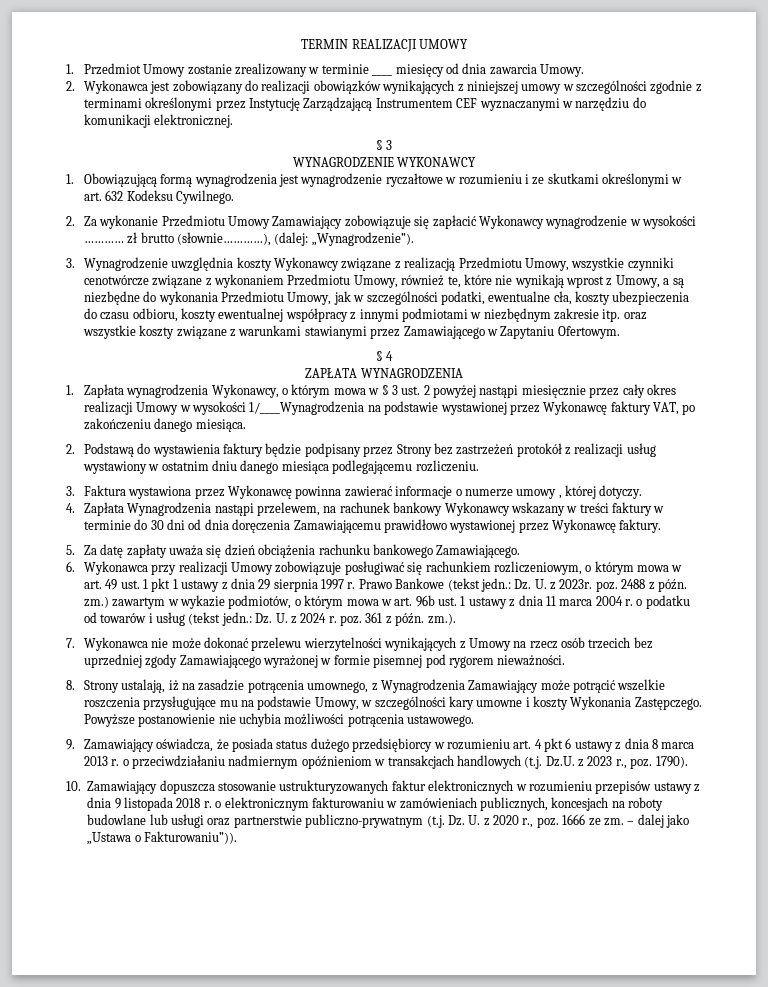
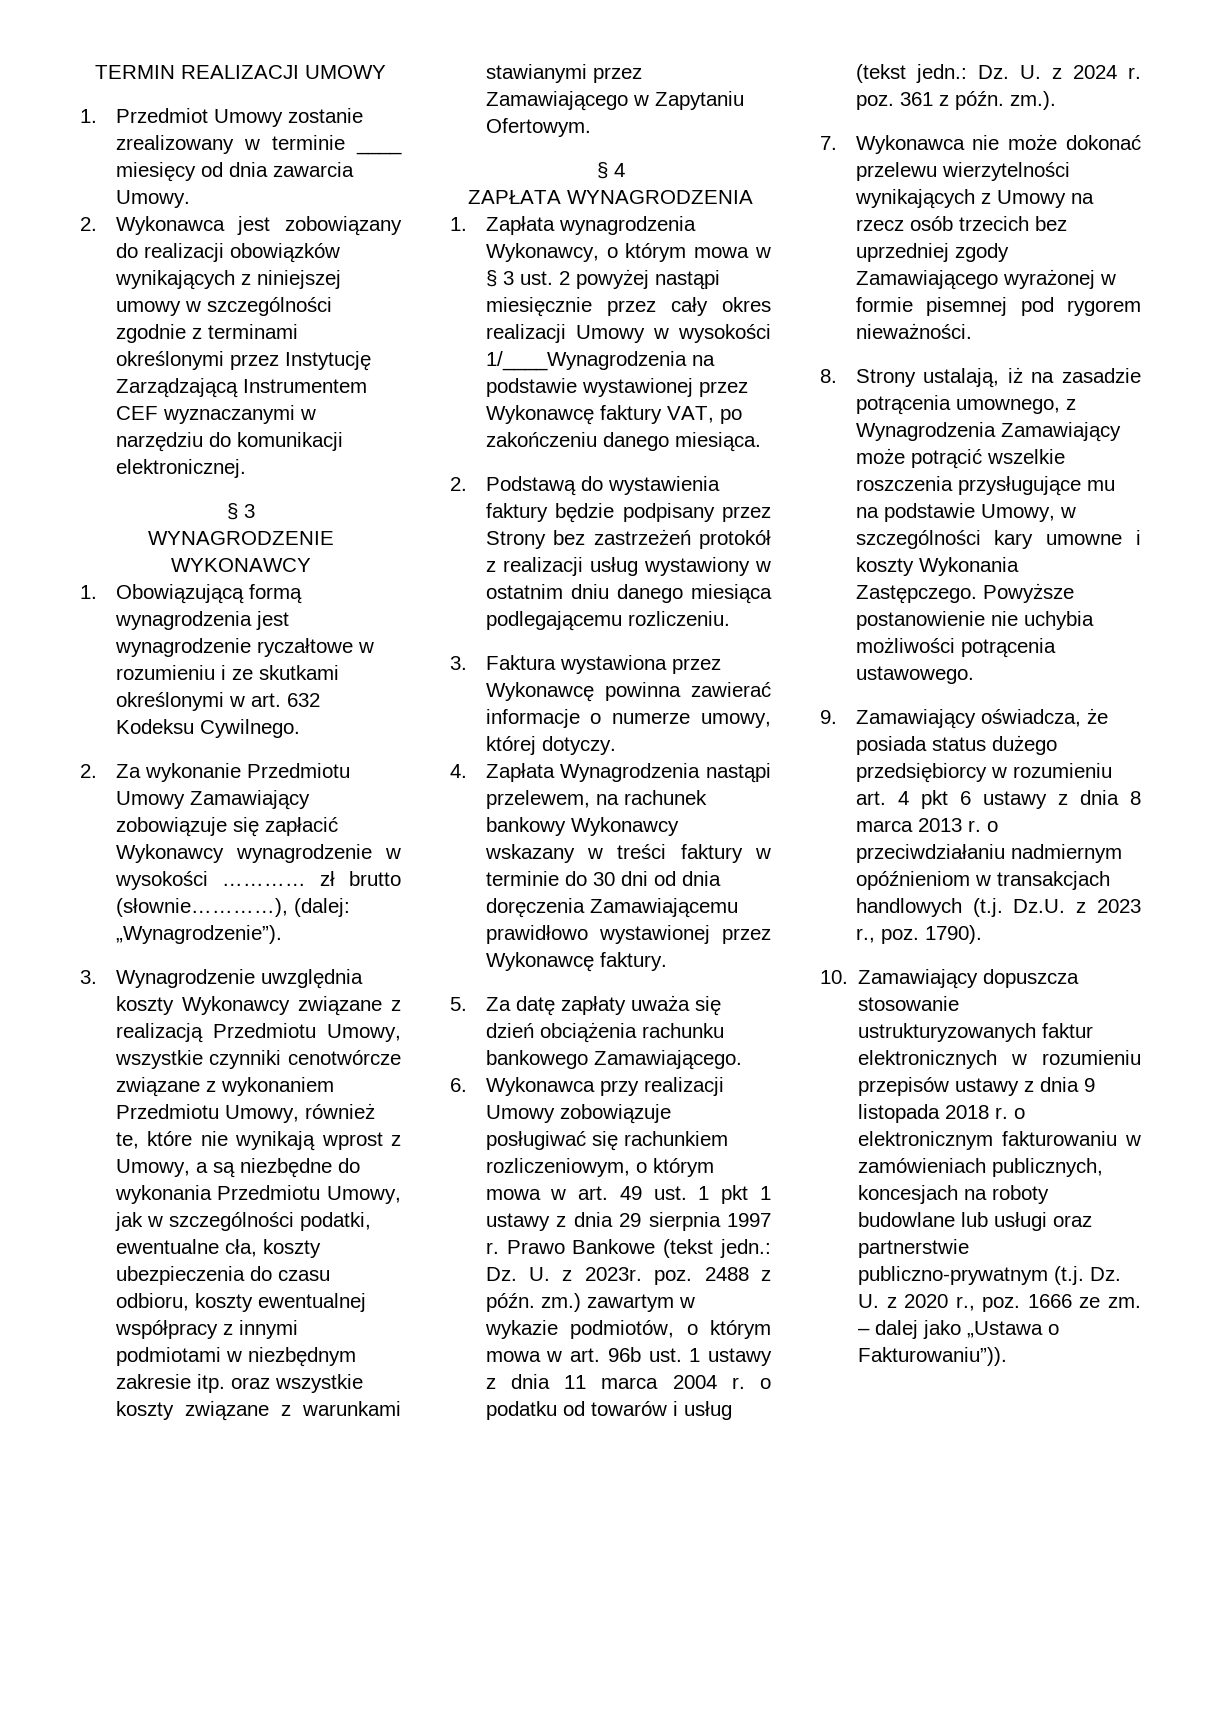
- 3. Faktura wystawiona przez Wykonawcę powinna zawierać informacje o numerze umowy , której dotyczy.
+ 3. Faktura wystawiona przez Wykonawcę powinna zawierać informacje o numerze umowy, której dotyczy.

